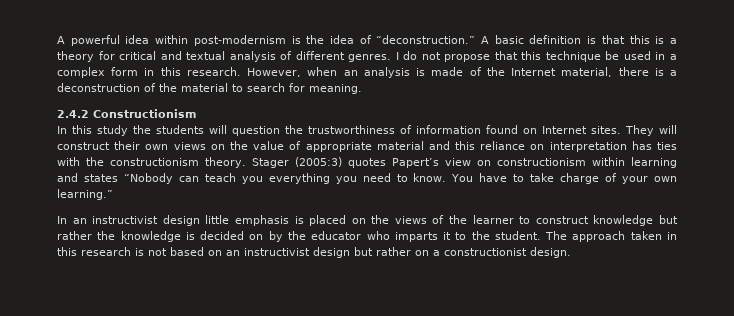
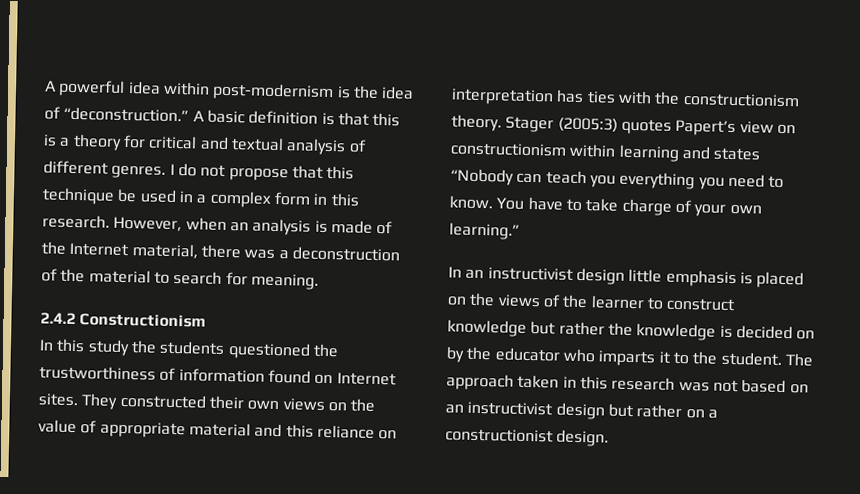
- However, when an analysis is made of the Internet material, there is a deconstruction of the material to search for meaning.
+ However, when an analysis is made of the Internet material, there was a deconstruction of the material to search for meaning.
- In this study the students will question the trustworthiness of information found on Internet sites.
+ In this study the students questioned the trustworthiness of information found on Internet sites.
- They will construct their own views on the value of appropriate material and this reliance on interpretation has ties with the constructionism theory.
+ They constructed their own views on the value of appropriate material and this reliance on interpretation has ties with the constructionism theory.
- The approach taken in this research is not based on an instructivist design but rather on a constructionist design.
+ The approach taken in this research was not based on an instructivist design but rather on a constructionist design.

